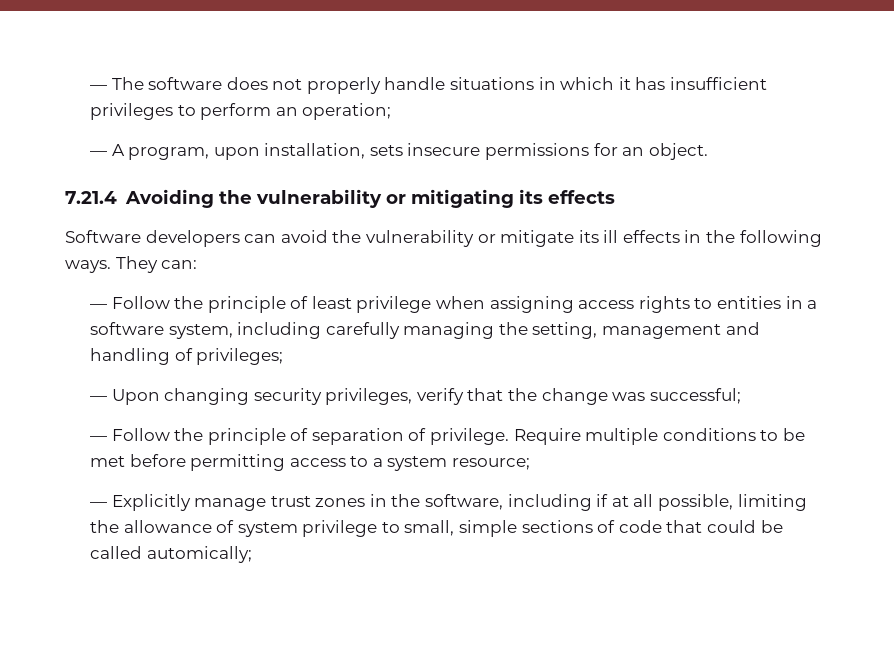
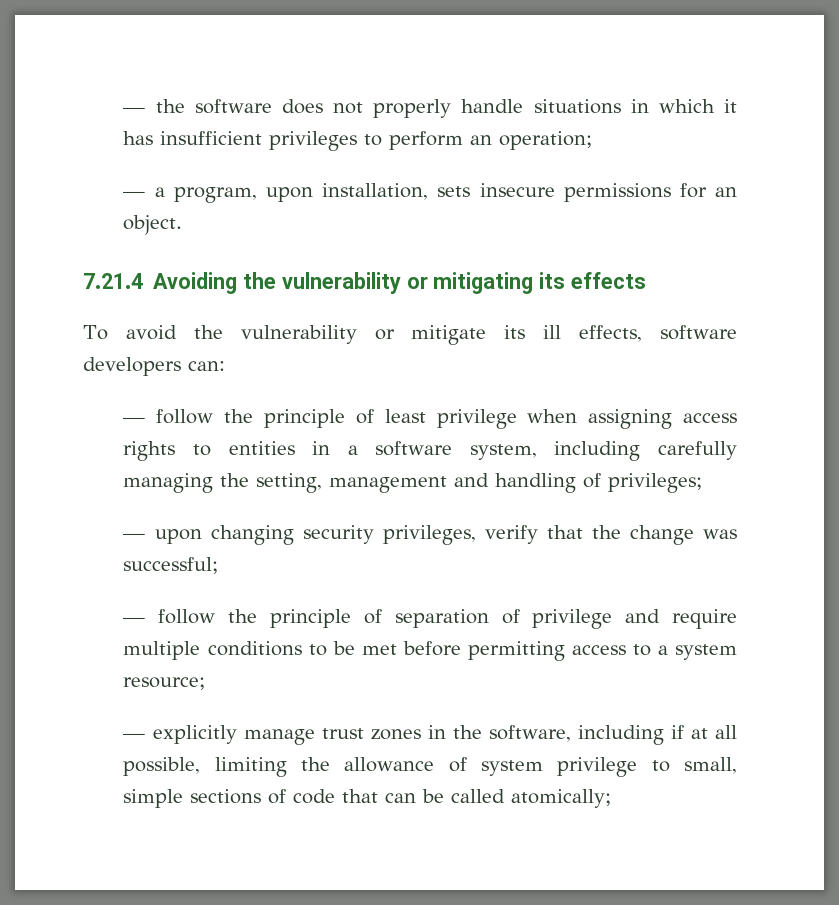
- — The software does not properly handle situations in which it has insufficient privileges to perform an operation;
+ — the software does not properly handle situations in which it has insufficient privileges to perform an operation;
- — A program, upon installation, sets insecure permissions for an object.
+ — a program, upon installation, sets insecure permissions for an object.
- Software developers can avoid the vulnerability or mitigate its ill effects in the following ways. They can:
+ To avoid the vulnerability or mitigate its ill effects, software developers can:
- — Follow the principle of least privilege when assigning access rights to entities in a software system, including carefully managing the setting, management and handling of privileges;
+ — follow the principle of least privilege when assigning access rights to entities in a software system, including carefully managing the setting, management and handling of privileges;
- — Upon changing security privileges, verify that the change was successful;
+ — upon changing security privileges, verify that the change was successful;
- — Follow the principle of separation of privilege. Require multiple conditions to be met before permitting access to a system resource;
+ — follow the principle of separation of privilege and require multiple conditions to be met before permitting access to a system resource;
- — Explicitly manage trust zones in the software, including if at all possible, limiting the allowance of system privilege to small, simple sections of code that could be called automically;
+ — explicitly manage trust zones in the software, including if at all possible, limiting the allowance of system privilege to small, simple sections of code that can be called atomically;

